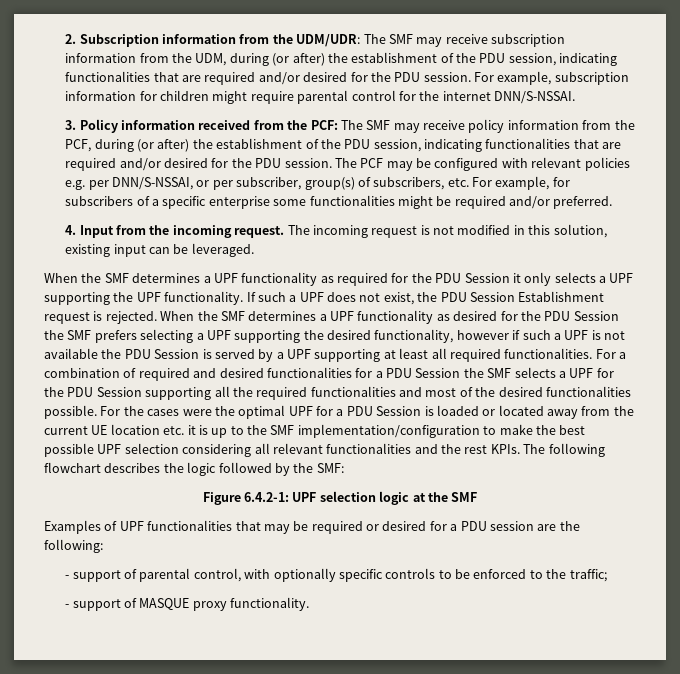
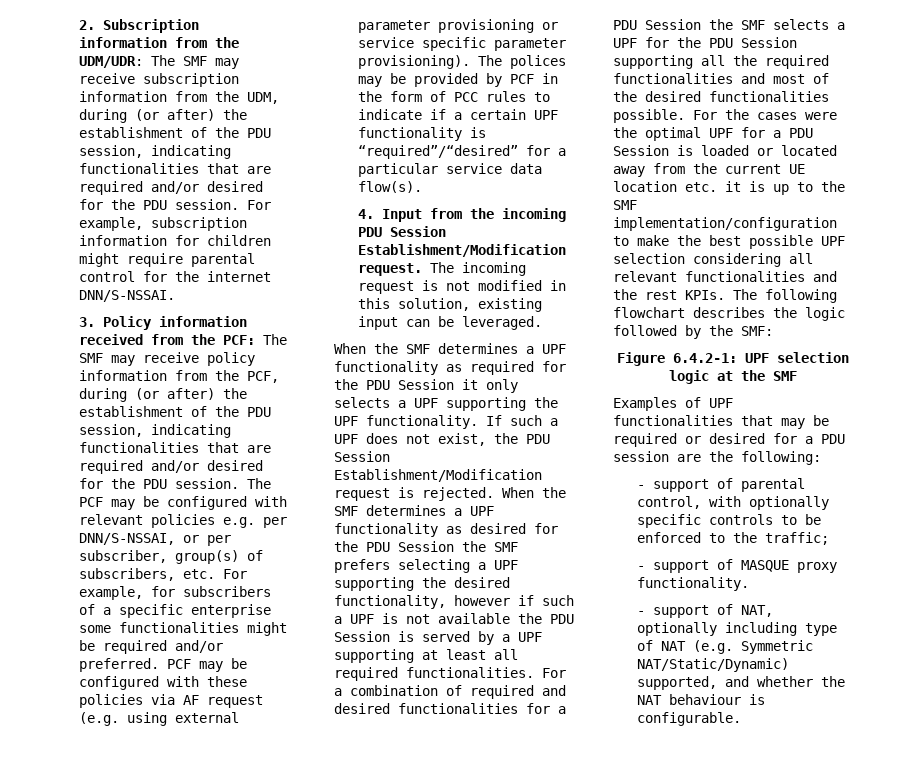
+ PCF may be configured with these policies via AF request (e.g. using external parameter provisioning or service specific parameter provisioning). The polices may be provided by PCF in the form of PCC rules to indicate if a certain UPF functionality is “required”/“desired” for a particular service data flow(s).
- 4. Input from the incoming request.
+ 4. Input from the incoming PDU Session Establishment/Modification request.
- If such a UPF does not exist, the PDU Session Establishment request is rejected.
+ If such a UPF does not exist, the PDU Session Establishment/Modification request is rejected.
+ - support of NAT, optionally including type of NAT (e.g. Symmetric NAT/Static/Dynamic) supported, and whether the NAT behaviour is configurable.

